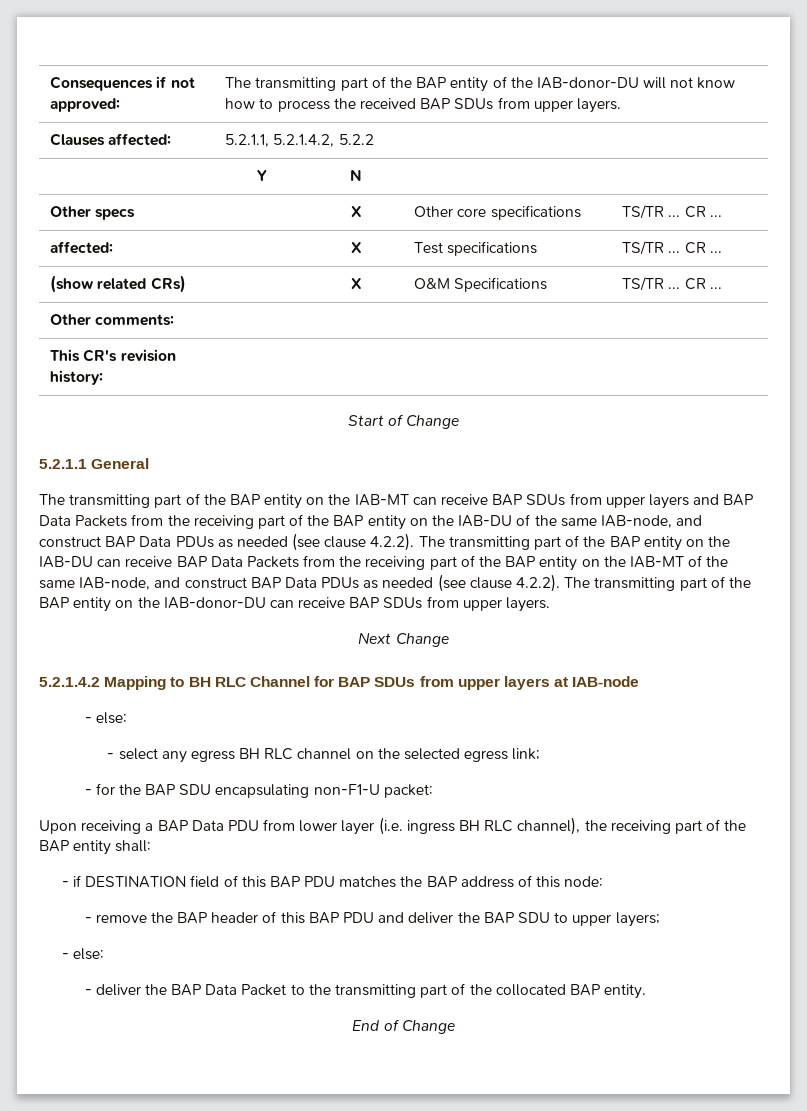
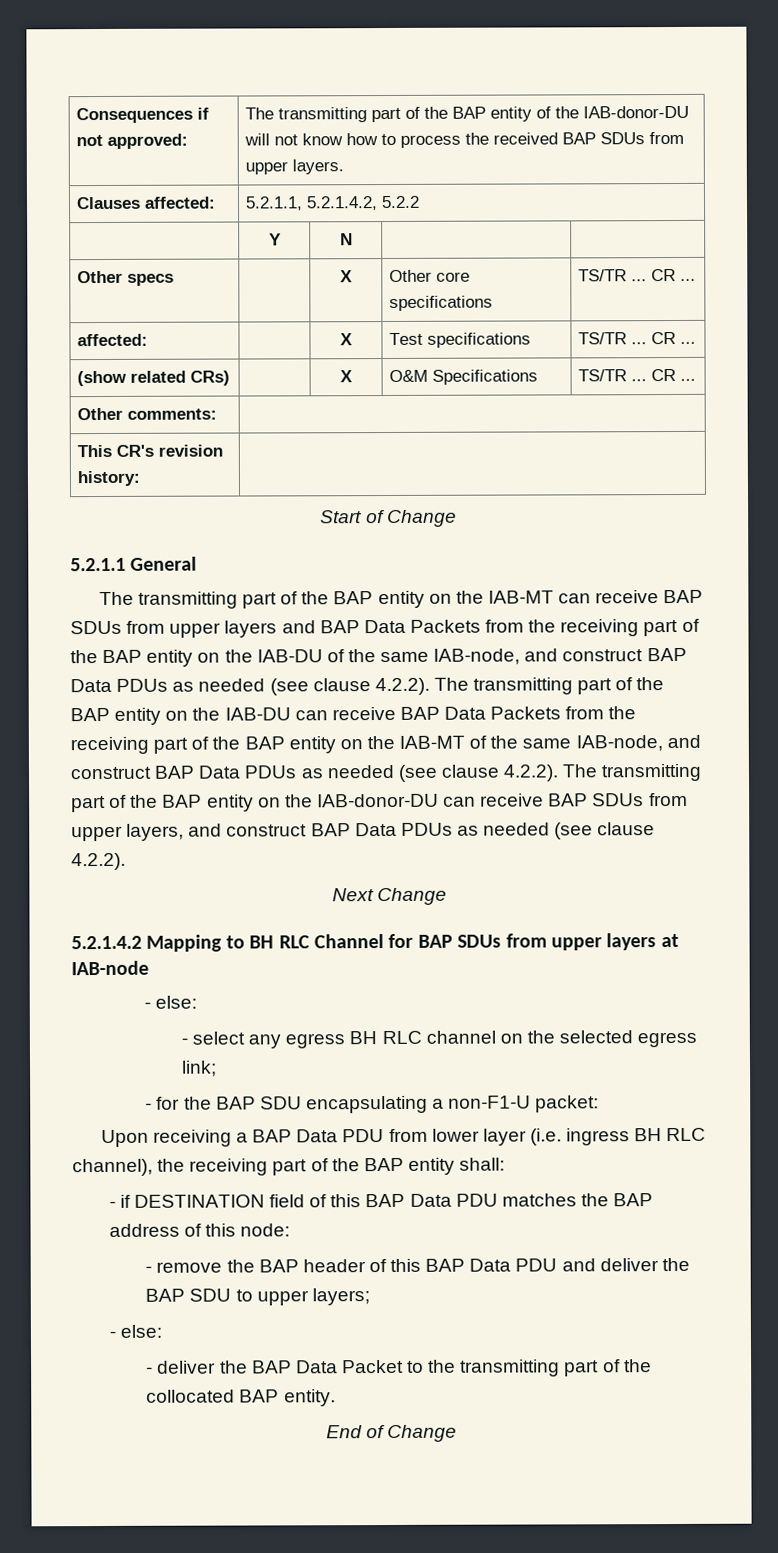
- The transmitting part of the BAP entity on the IAB-MT can receive BAP SDUs from upper layers and BAP Data Packets from the receiving part of the BAP entity on the IAB-DU of the same IAB-node, and construct BAP Data PDUs as needed (see clause 4.2.2). The transmitting part of the BAP entity on the IAB-DU can receive BAP Data Packets from the receiving part of the BAP entity on the IAB-MT of the same IAB-node, and construct BAP Data PDUs as needed (see clause 4.2.2). The transmitting part of the BAP entity on the IAB-donor-DU can receive BAP SDUs from upper layers.
+ The transmitting part of the BAP entity on the IAB-MT can receive BAP SDUs from upper layers and BAP Data Packets from the receiving part of the BAP entity on the IAB-DU of the same IAB-node, and construct BAP Data PDUs as needed (see clause 4.2.2). The transmitting part of the BAP entity on the IAB-DU can receive BAP Data Packets from the receiving part of the BAP entity on the IAB-MT of the same IAB-node, and construct BAP Data PDUs as needed (see clause 4.2.2). The transmitting part of the BAP entity on the IAB-donor-DU can receive BAP SDUs from upper layers, and construct BAP Data PDUs as needed (see clause 4.2.2).
- - for the BAP SDU encapsulating non-F1-U packet:
+ - for the BAP SDU encapsulating a non-F1-U packet:
- - if DESTINATION field of this BAP PDU matches the BAP address of this node:
+ - if DESTINATION field of this BAP Data PDU matches the BAP address of this node:
- - remove the BAP header of this BAP PDU and deliver the BAP SDU to upper layers;
+ - remove the BAP header of this BAP Data PDU and deliver the BAP SDU to upper layers;

